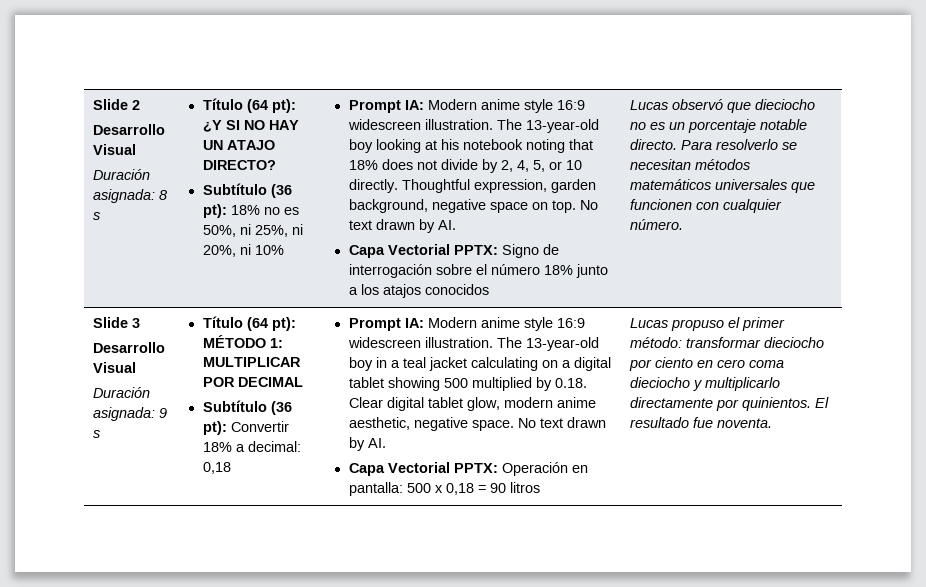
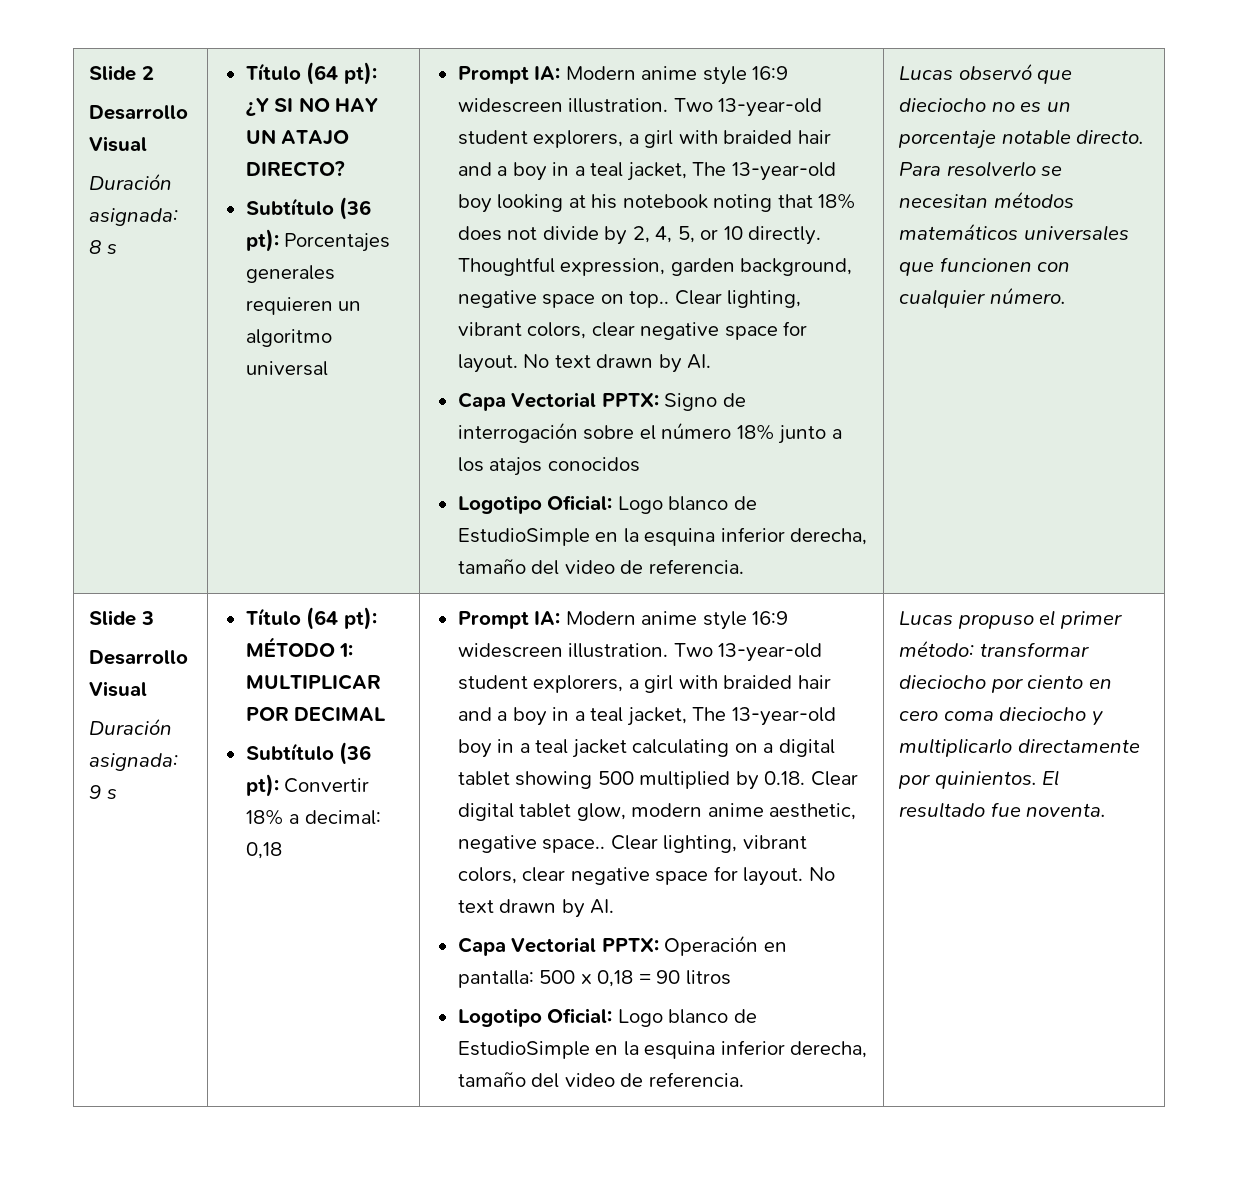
- Subtítulo (36 pt): 18% no es 50%, ni 25%, ni 20%, ni 10% | Prompt IA: Modern anime style 16:9 widescreen illustration. The 13-year-old boy looking at his notebook noting that 18% does not divide by 2, 4, 5, or 10 directly.
+ Subtítulo (36 pt): Porcentajes generales requieren un algoritmo universal | Prompt IA: Modern anime style 16:9 widescreen illustration. Two 13-year-old student explorers, a girl with braided hair and a boy in a teal jacket, The 13-year-old boy looking at his notebook noting that 18% does not divide by 2, 4, 5, or 10 directly.
- Thoughtful expression, garden background, negative space on top.
+ Thoughtful expression, garden background, negative space on top.. Clear lighting, vibrant colors, clear negative space for layout.
  Capa Vectorial PPTX: Signo de interrogación sobre el número 18% junto a los atajos conocidos
+ Logotipo Oficial: Logo blanco de EstudioSimple en la esquina inferior derecha, tamaño del video de referencia.
- The 13-year-old boy in a teal jacket calculating on a digital tablet showing 500 multiplied by 0.18. Clear digital tablet glow, modern anime aesthetic, negative space.
+ Two 13-year-old student explorers, a girl with braided hair and a boy in a teal jacket, The 13-year-old boy in a teal jacket calculating on a digital tablet showing 500 multiplied by 0.18. Clear digital tablet glow, modern anime aesthetic, negative space.. Clear lighting, vibrant colors, clear negative space for layout.
  Capa Vectorial PPTX: Operación en pantalla: 500 x 0,18 = 90 litros
+ Logotipo Oficial: Logo blanco de EstudioSimple en la esquina inferior derecha, tamaño del video de referencia.

